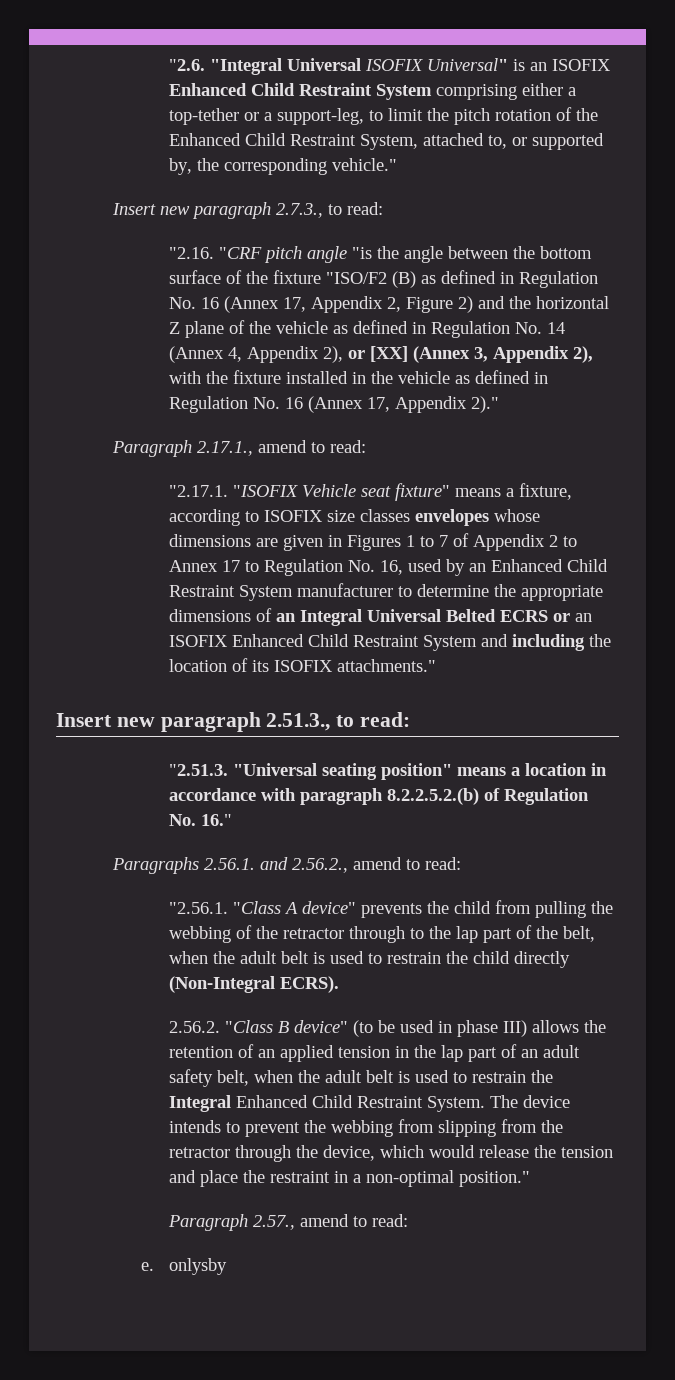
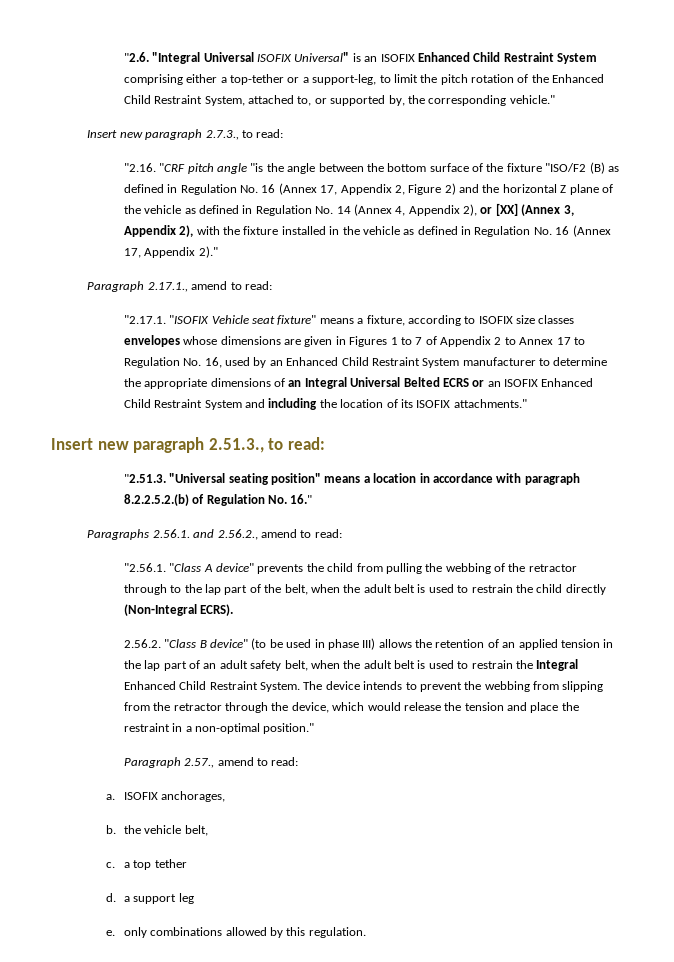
- e. onlysby
+ a. ISOFIX anchorages,
+ b. the vehicle belt,
+ c. a top tether
+ d. a support leg
+ e. only combinations allowed by this regulation.

